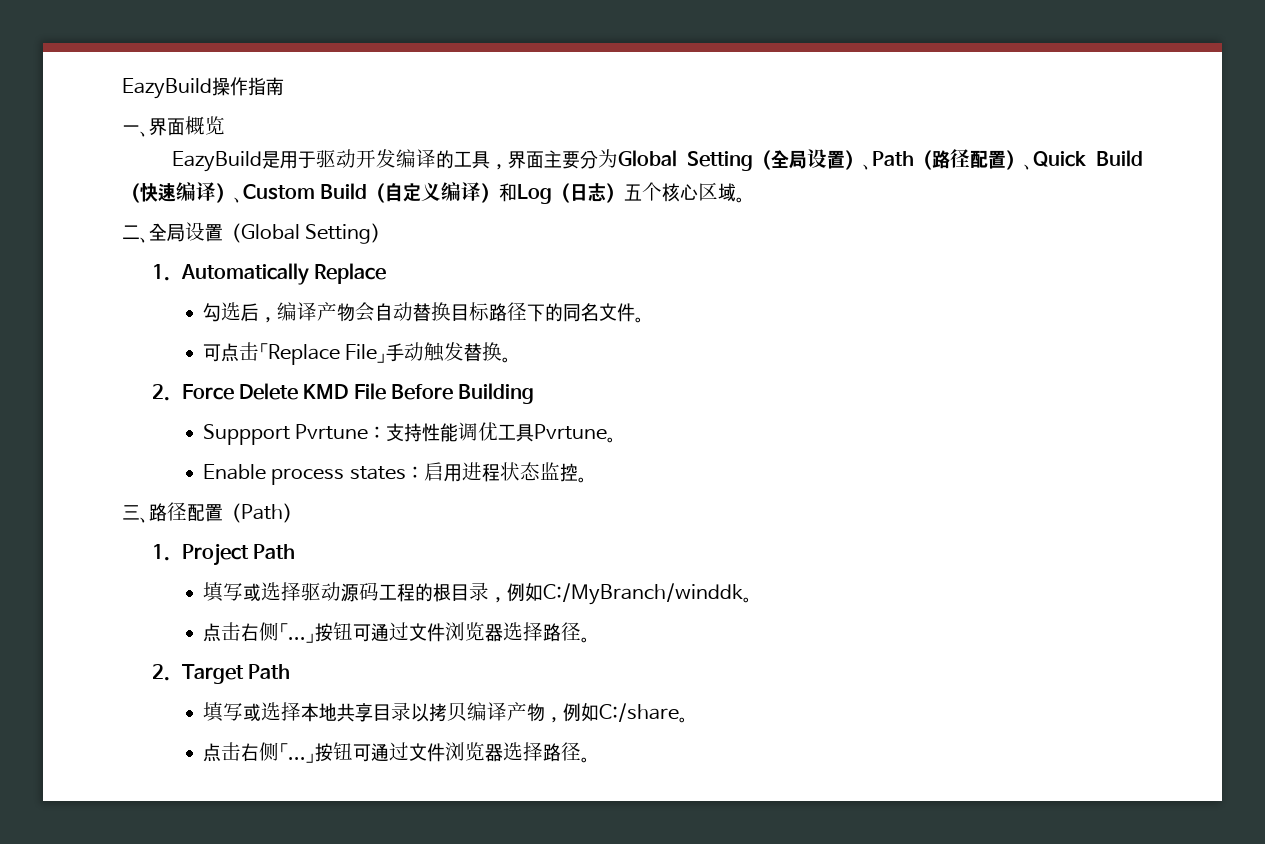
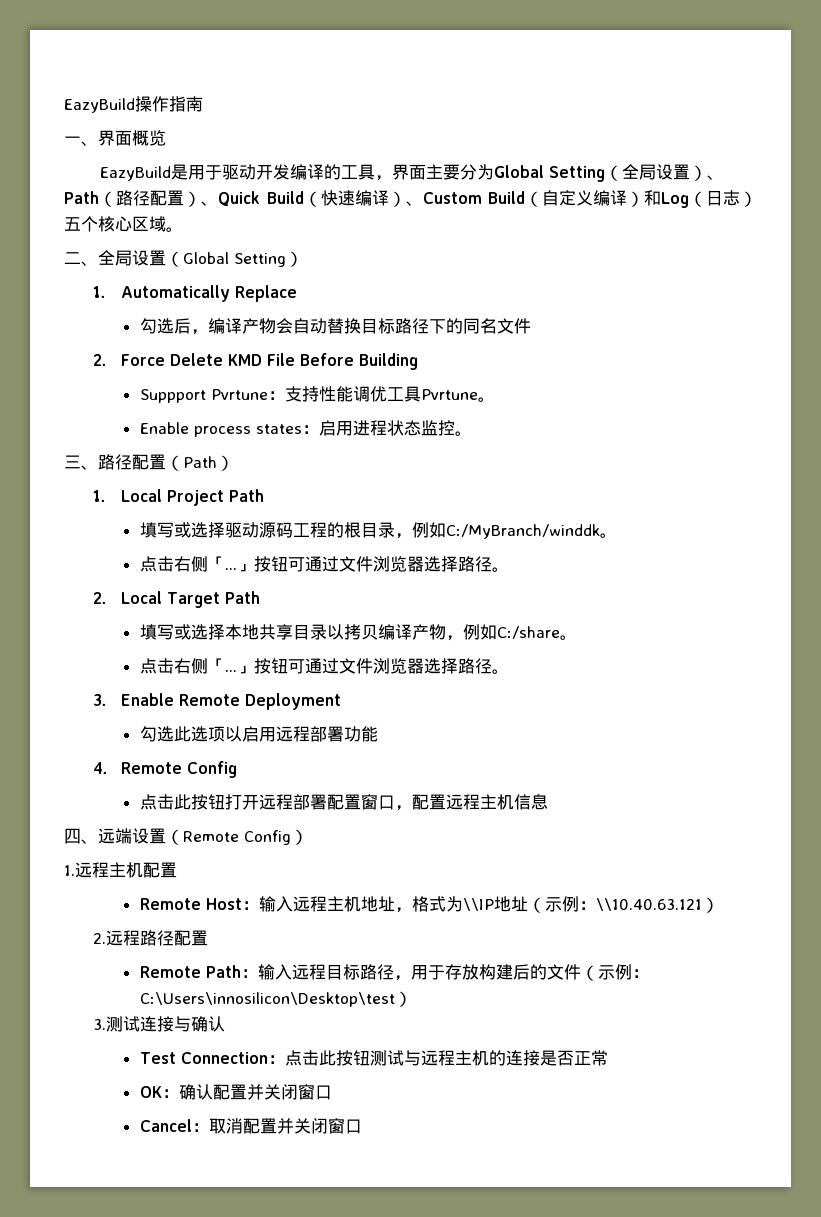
- 勾选后，编译产物会自动替换目标路径下的同名文件。
- 可点击「Replace File」手动触发替换。
+ 勾选后，编译产物会自动替换目标路径下的同名文件
- 1. Project Path
+ 1. Local Project Path
- 2. Target Path
+ 2. Local Target Path
+ 3. Enable Remote Deployment
+ 勾选此选项以启用远程部署功能
+ 4. Remote Config
+ 点击此按钮打开远程部署配置窗口，配置远程主机信息
+ 四、远端设置（Remote Config）
+ 1.远程主机配置
+ Remote Host：输入远程主机地址，格式为\\IP地址（示例：\\10.40.63.121）
+ 2.远程路径配置
+ Remote Path：输入远程目标路径，用于存放构建后的文件（示例：C:\Users\innosilicon\Desktop\test）
+ 3.测试连接与确认
+ Test Connection：点击此按钮测试与远程主机的连接是否正常
+ OK：确认配置并关闭窗口
+ Cancel：取消配置并关闭窗口

